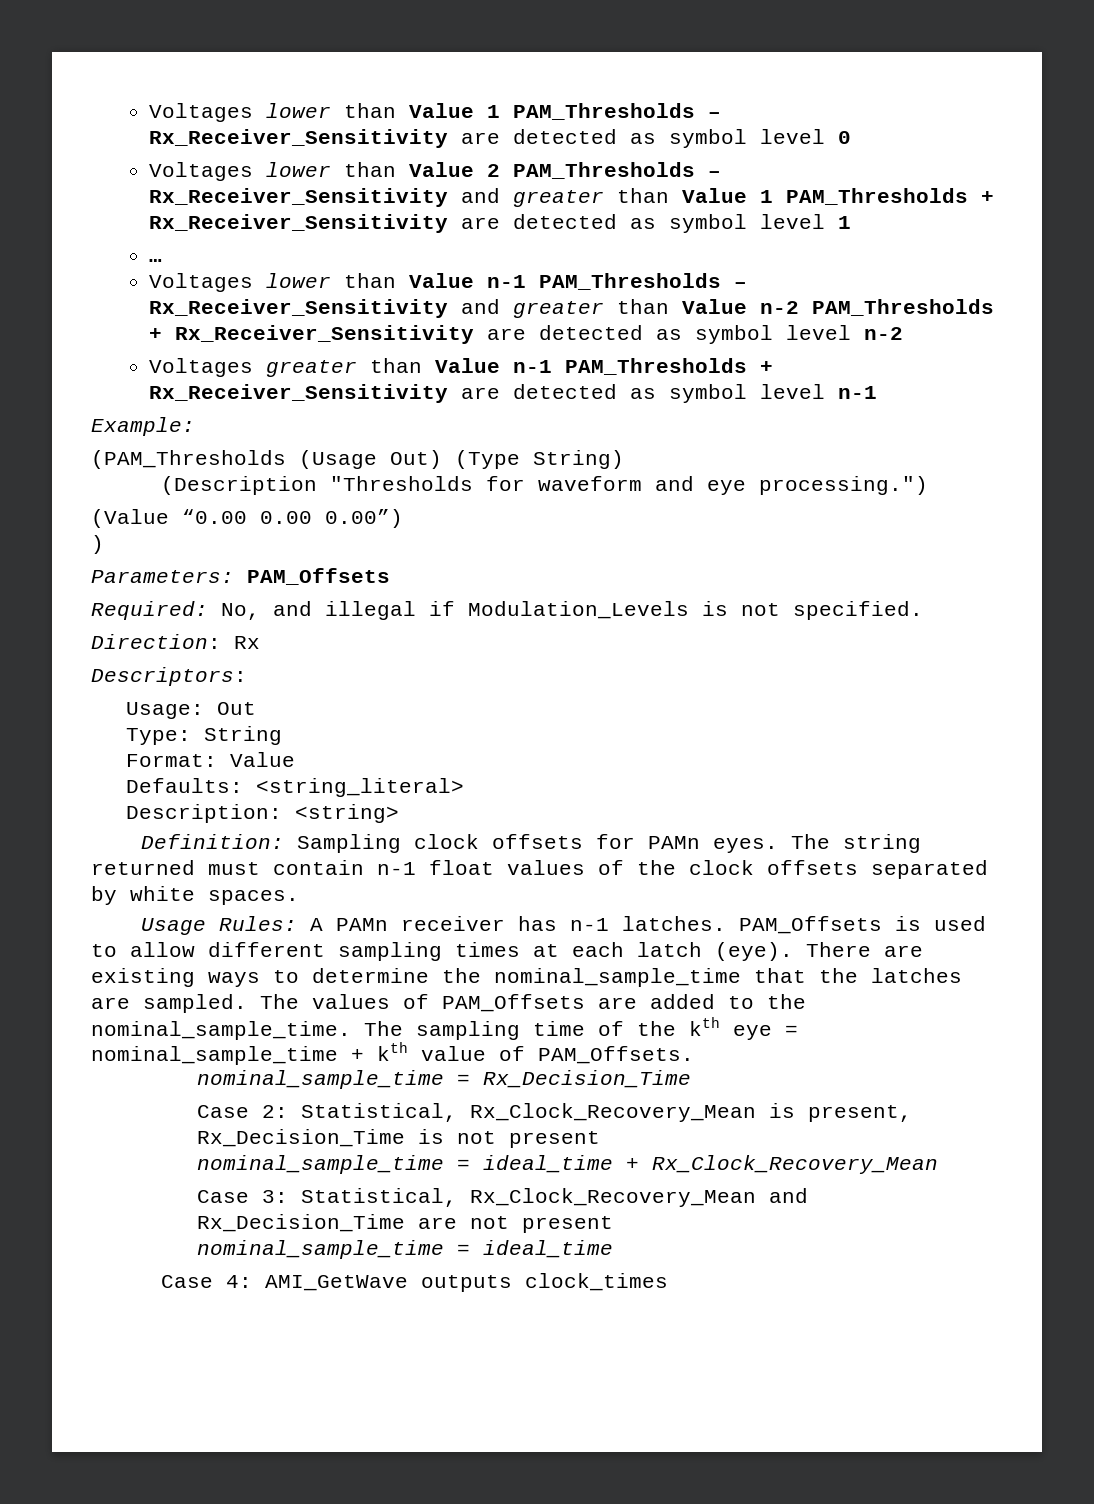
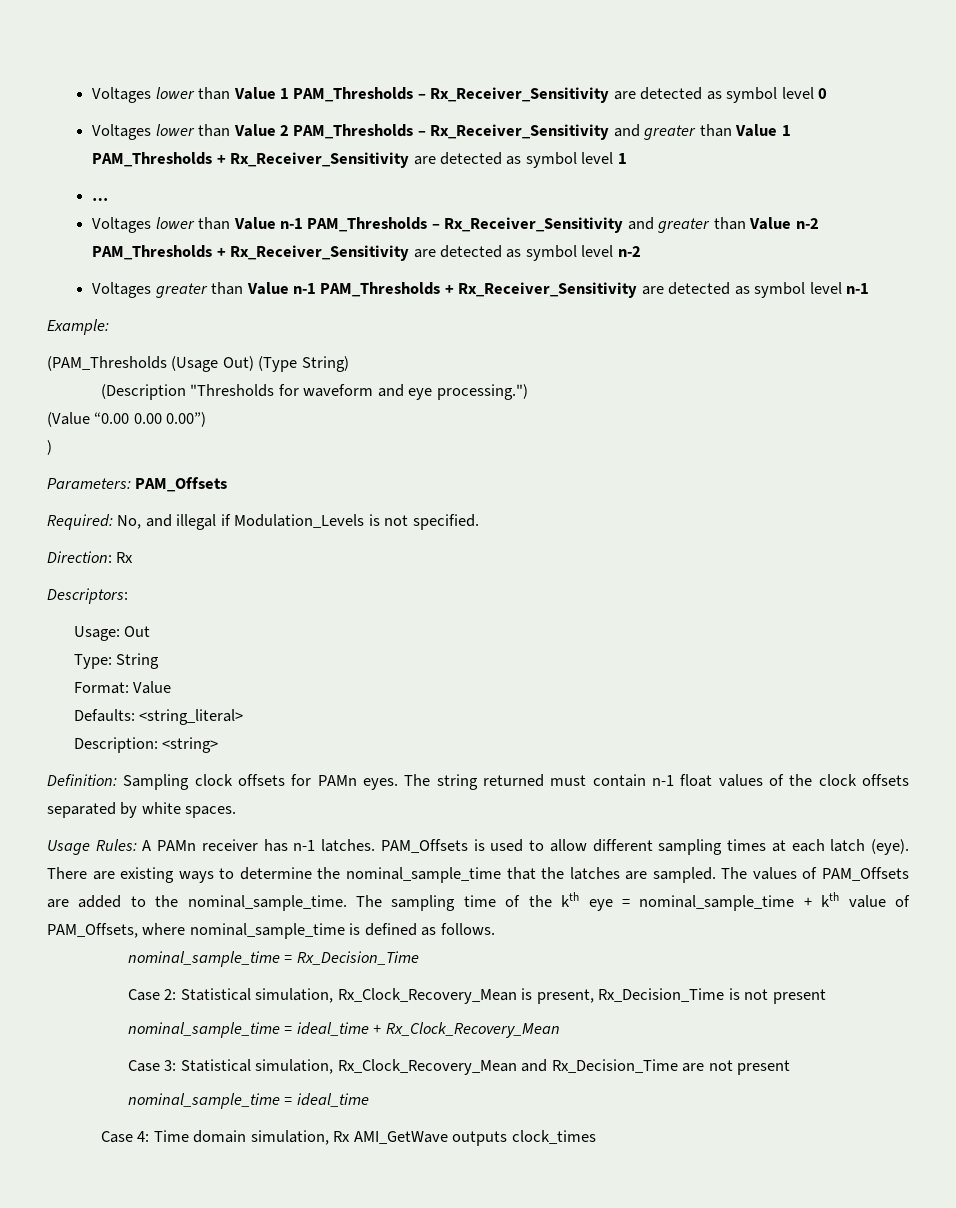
- The sampling time of the kth eye = nominal_sample_time + kth value of PAM_Offsets.
+ The sampling time of the kth eye = nominal_sample_time + kth value of PAM_Offsets, where nominal_sample_time is defined as follows.
- Case 2: Statistical, Rx_Clock_Recovery_Mean is present, Rx_Decision_Time is not present
+ Case 2: Statistical simulation, Rx_Clock_Recovery_Mean is present, Rx_Decision_Time is not present
- Case 3: Statistical, Rx_Clock_Recovery_Mean and Rx_Decision_Time are not present
+ Case 3: Statistical simulation, Rx_Clock_Recovery_Mean and Rx_Decision_Time are not present
- Case 4: AMI_GetWave outputs clock_times
+ Case 4: Time domain simulation, Rx AMI_GetWave outputs clock_times

